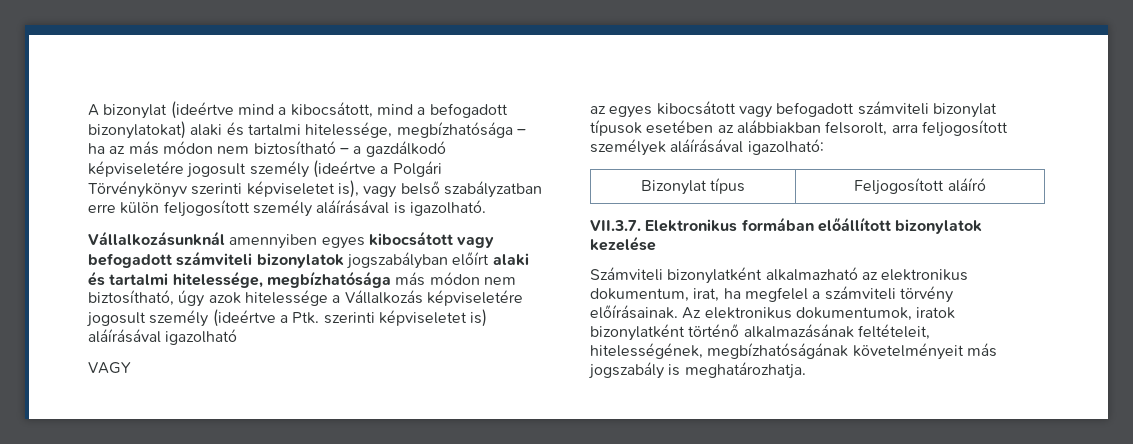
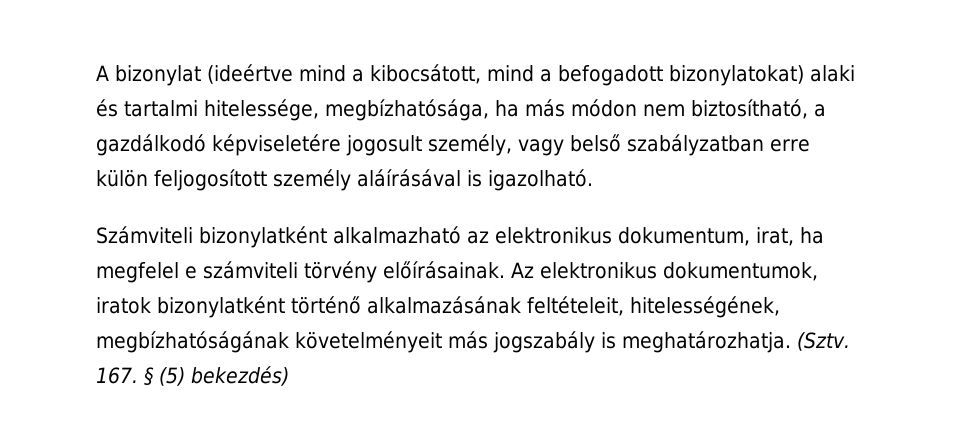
- A bizonylat (ideértve mind a kibocsátott, mind a befogadott bizonylatokat) alaki és tartalmi hitelessége, megbízhatósága – ha az más módon nem biztosítható – a gazdálkodó képviseletére jogosult személy (ideértve a Polgári Törvénykönyv szerinti képviseletet is), vagy belső szabályzatban erre külön feljogosított személy aláírásával is igazolható.
+ A bizonylat (ideértve mind a kibocsátott, mind a befogadott bizonylatokat) alaki és tartalmi hitelessége, megbízhatósága, ha más módon nem biztosítható, a gazdálkodó képviseletére jogosult személy, vagy belső szabályzatban erre külön feljogosított személy aláírásával is igazolható.
- Vállalkozásunknál amennyiben egyes kibocsátott vagy befogadott számviteli bizonylatok jogszabályban előírt alaki és tartalmi hitelessége, megbízhatósága más módon nem biztosítható, úgy azok hitelessége a Vállalkozás képviseletére jogosult személy (ideértve a Ptk. szerinti képviseletet is) aláírásával igazolható
- VAGY
- az egyes kibocsátott vagy befogadott számviteli bizonylat típusok esetében az alábbiakban felsorolt, arra feljogosított személyek aláírásával igazolható:
- Bizonylat típus | Feljogosított aláíró
- VII.3.7. Elektronikus formában előállított bizonylatok kezelése
- Számviteli bizonylatként alkalmazható az elektronikus dokumentum, irat, ha megfelel a számviteli törvény előírásainak.
+ Számviteli bizonylatként alkalmazható az elektronikus dokumentum, irat, ha megfelel e számviteli törvény előírásainak.
+ (Sztv. 167. § (5) bekezdés)

